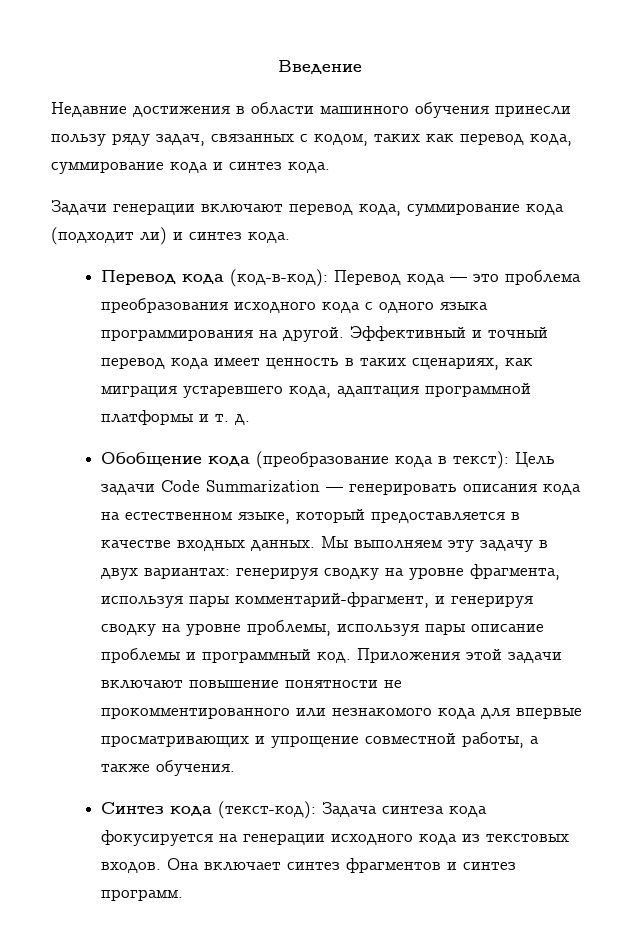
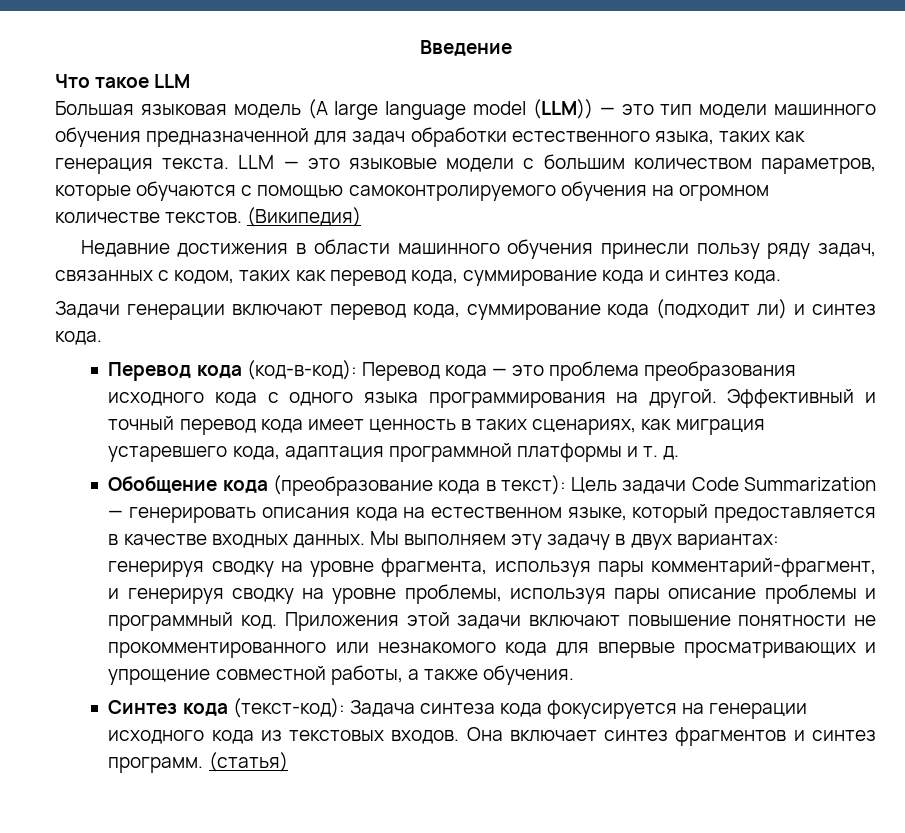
+ Что такое LLM
+ Большая языковая модель (A large language model (LLM)) — это тип модели машинного обучения предназначенной для задач обработки естественного языка, таких как генерация текста. LLM — это языковые модели с большим количеством параметров, которые обучаются с помощью самоконтролируемого обучения на огромном количестве текстов. (Википедия)
+ (статья)

